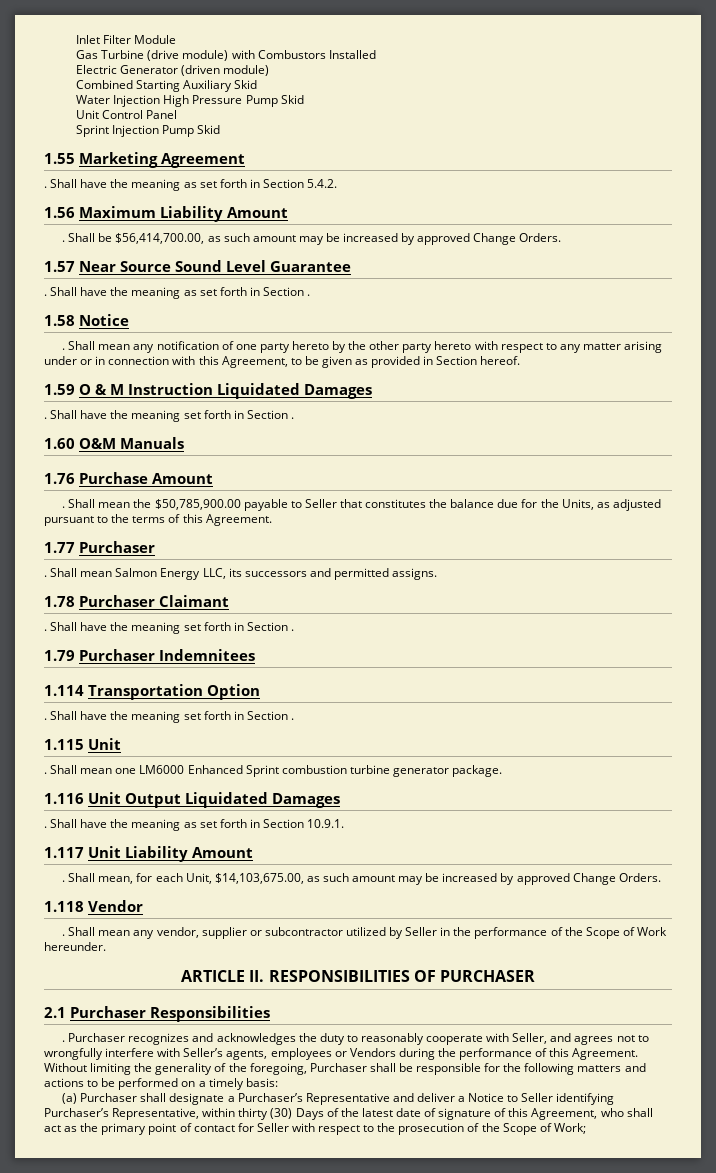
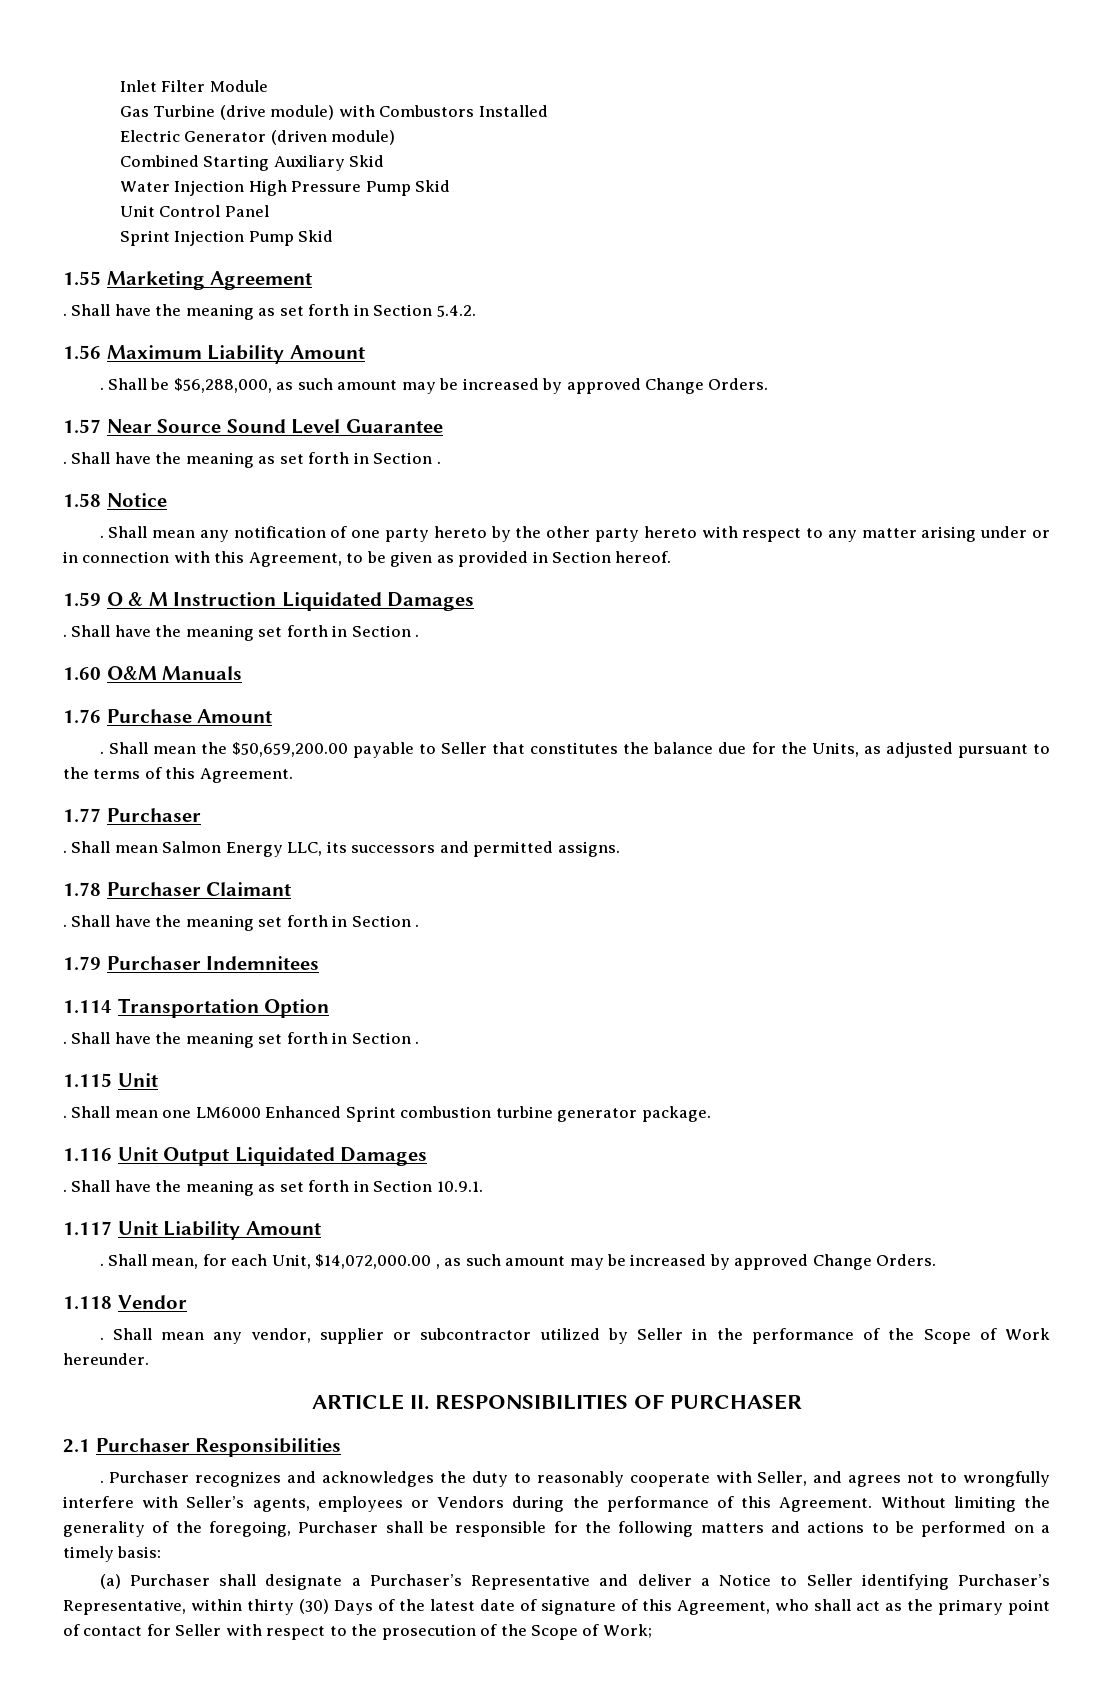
- Shall be $56,414,700.00, as such amount may be increased by approved Change Orders.
+ Shall be $56,288,000, as such amount may be increased by approved Change Orders.
- Shall mean the $50,785,900.00 payable to Seller that constitutes the balance due for the Units, as adjusted pursuant to the terms of this Agreement.
+ Shall mean the $50,659,200.00 payable to Seller that constitutes the balance due for the Units, as adjusted pursuant to the terms of this Agreement.
- Shall mean, for each Unit, $14,103,675.00, as such amount may be increased by approved Change Orders.
+ Shall mean, for each Unit, $14,072,000.00 , as such amount may be increased by approved Change Orders.

